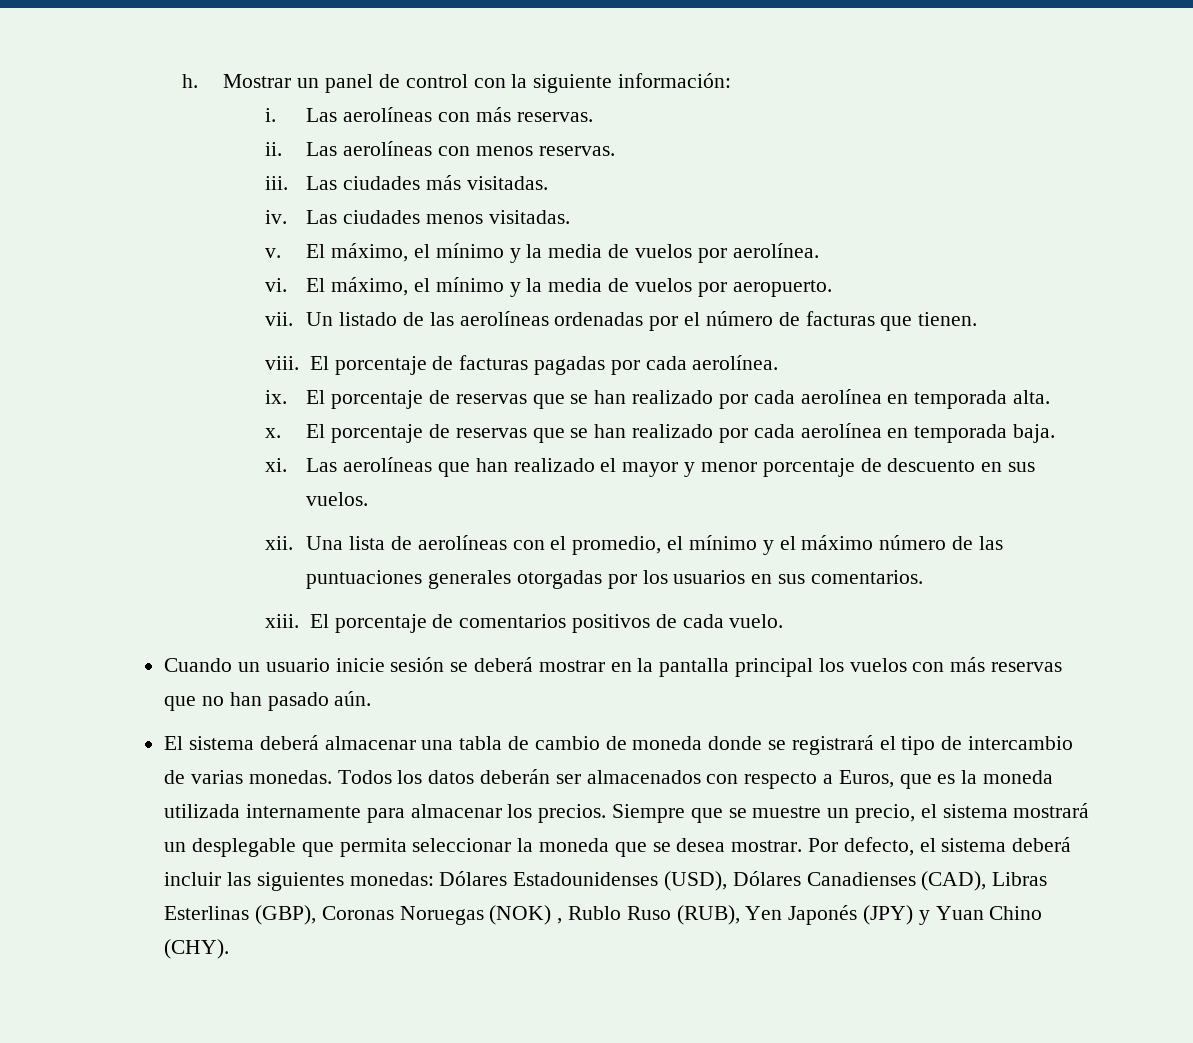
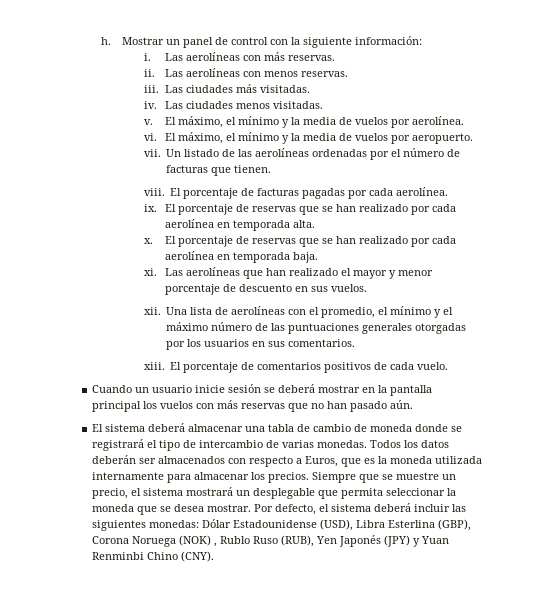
- Por defecto, el sistema deberá incluir las siguientes monedas: Dólares Estadounidenses (USD), Dólares Canadienses (CAD), Libras Esterlinas (GBP), Coronas Noruegas (NOK) , Rublo Ruso (RUB), Yen Japonés (JPY) y Yuan Chino (CHY).
+ Por defecto, el sistema deberá incluir las siguientes monedas: Dólar Estadounidense (USD), Libra Esterlina (GBP), Corona Noruega (NOK) , Rublo Ruso (RUB), Yen Japonés (JPY) y Yuan Renminbi Chino (CNY).

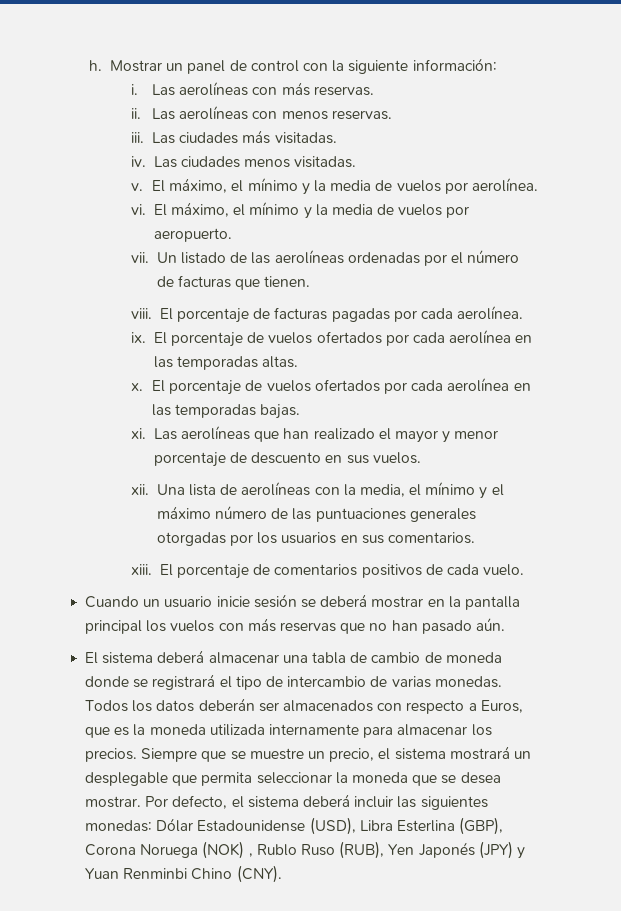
- El porcentaje de reservas que se han realizado por cada aerolínea en temporada alta.
+ El porcentaje de vuelos ofertados por cada aerolínea en las temporadas altas.
- El porcentaje de reservas que se han realizado por cada aerolínea en temporada baja.
+ El porcentaje de vuelos ofertados por cada aerolínea en las temporadas bajas.
- Una lista de aerolíneas con el promedio, el mínimo y el máximo número de las puntuaciones generales otorgadas por los usuarios en sus comentarios.
+ Una lista de aerolíneas con la media, el mínimo y el máximo número de las puntuaciones generales otorgadas por los usuarios en sus comentarios.

